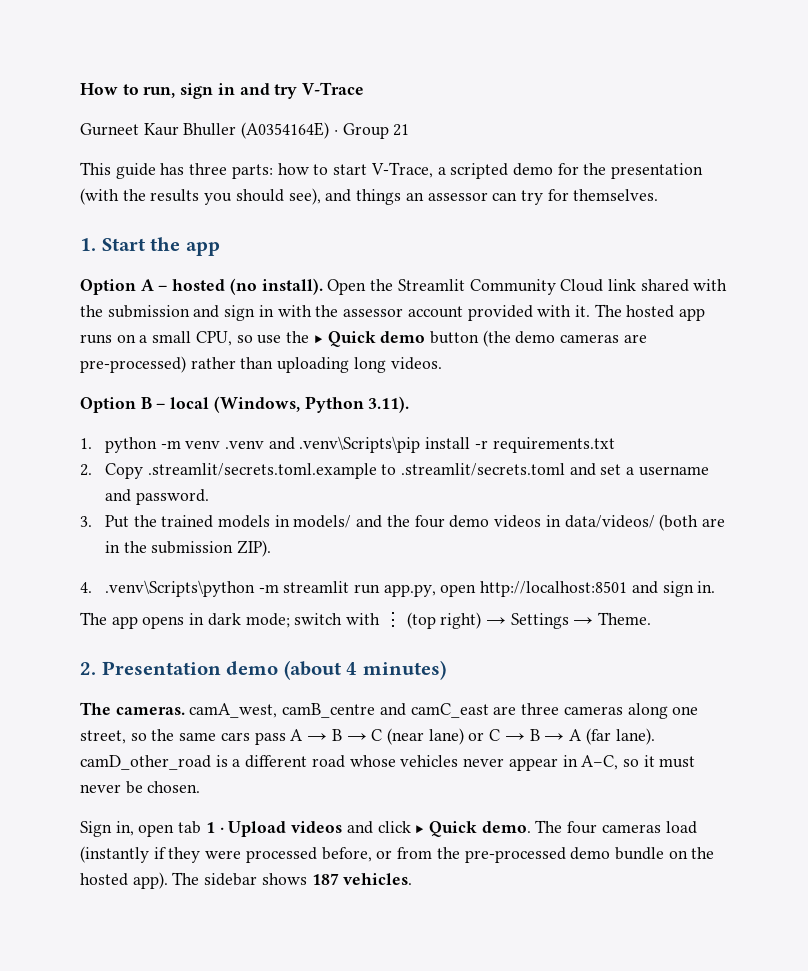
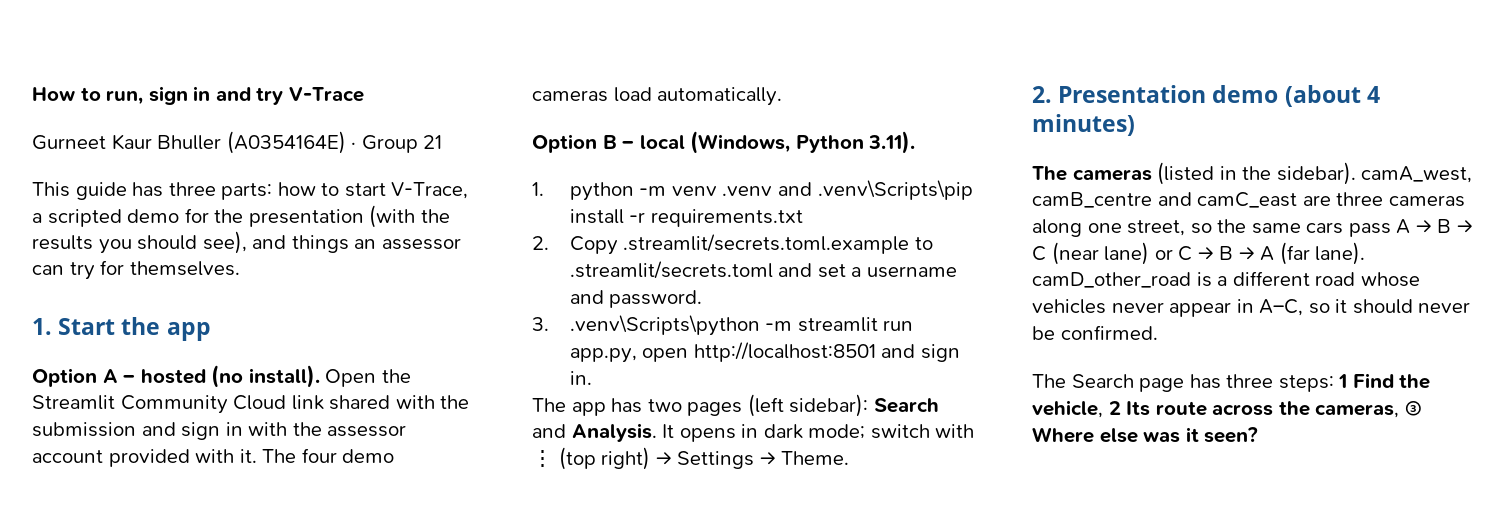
- The hosted app runs on a small CPU, so use the ▶ Quick demo button (the demo cameras are pre-processed) rather than uploading long videos.
+ The four demo cameras load automatically.
- 3. Put the trained models in models/ and the four demo videos in data/videos/ (both are in the submission ZIP).
- 4. .venv\Scripts\python -m streamlit run app.py, open http://localhost:8501 and sign in.
+ 3. .venv\Scripts\python -m streamlit run app.py, open http://localhost:8501 and sign in.
- The app opens in dark mode; switch with ⋮ (top right) → Settings → Theme.
+ The app has two pages (left sidebar): Search and Analysis. It opens in dark mode; switch with ⋮ (top right) → Settings → Theme.
- The cameras. camA_west, camB_centre and camC_east are three cameras along one street, so the same cars pass A → B → C (near lane) or C → B → A (far lane). camD_other_road is a different road whose vehicles never appear in A–C, so it must never be chosen.
- Sign in, open tab 1 · Upload videos and click ▶ Quick demo. The four cameras load (instantly if they were processed before, or from the pre-processed demo bundle on the hosted app). The sidebar shows 187 vehicles.
+ The cameras (listed in the sidebar). camA_west, camB_centre and camC_east are three cameras along one street, so the same cars pass A → B → C (near lane) or C → B → A (far lane). camD_other_road is a different road whose vehicles never appear in A–C, so it should never be confirmed.
+ The Search page has three steps: 1 Find the vehicle, 2 Its route across the cameras, ③ Where else was it seen?

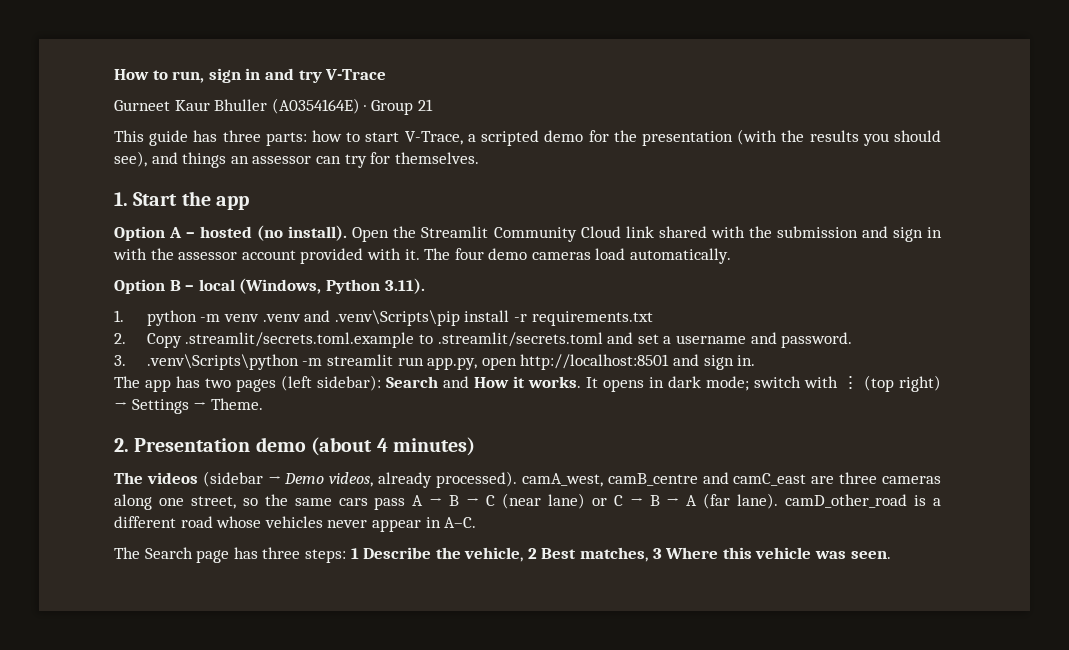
- The app has two pages (left sidebar): Search and Analysis.
+ The app has two pages (left sidebar): Search and How it works.
- The cameras (listed in the sidebar). camA_west, camB_centre and camC_east are three cameras along one street, so the same cars pass A → B → C (near lane) or C → B → A (far lane). camD_other_road is a different road whose vehicles never appear in A–C, so it should never be confirmed.
+ The videos (sidebar → Demo videos, already processed). camA_west, camB_centre and camC_east are three cameras along one street, so the same cars pass A → B → C (near lane) or C → B → A (far lane). camD_other_road is a different road whose vehicles never appear in A–C.
- The Search page has three steps: 1 Find the vehicle, 2 Its route across the cameras, ③ Where else was it seen?
+ The Search page has three steps: 1 Describe the vehicle, 2 Best matches, 3 Where this vehicle was seen.

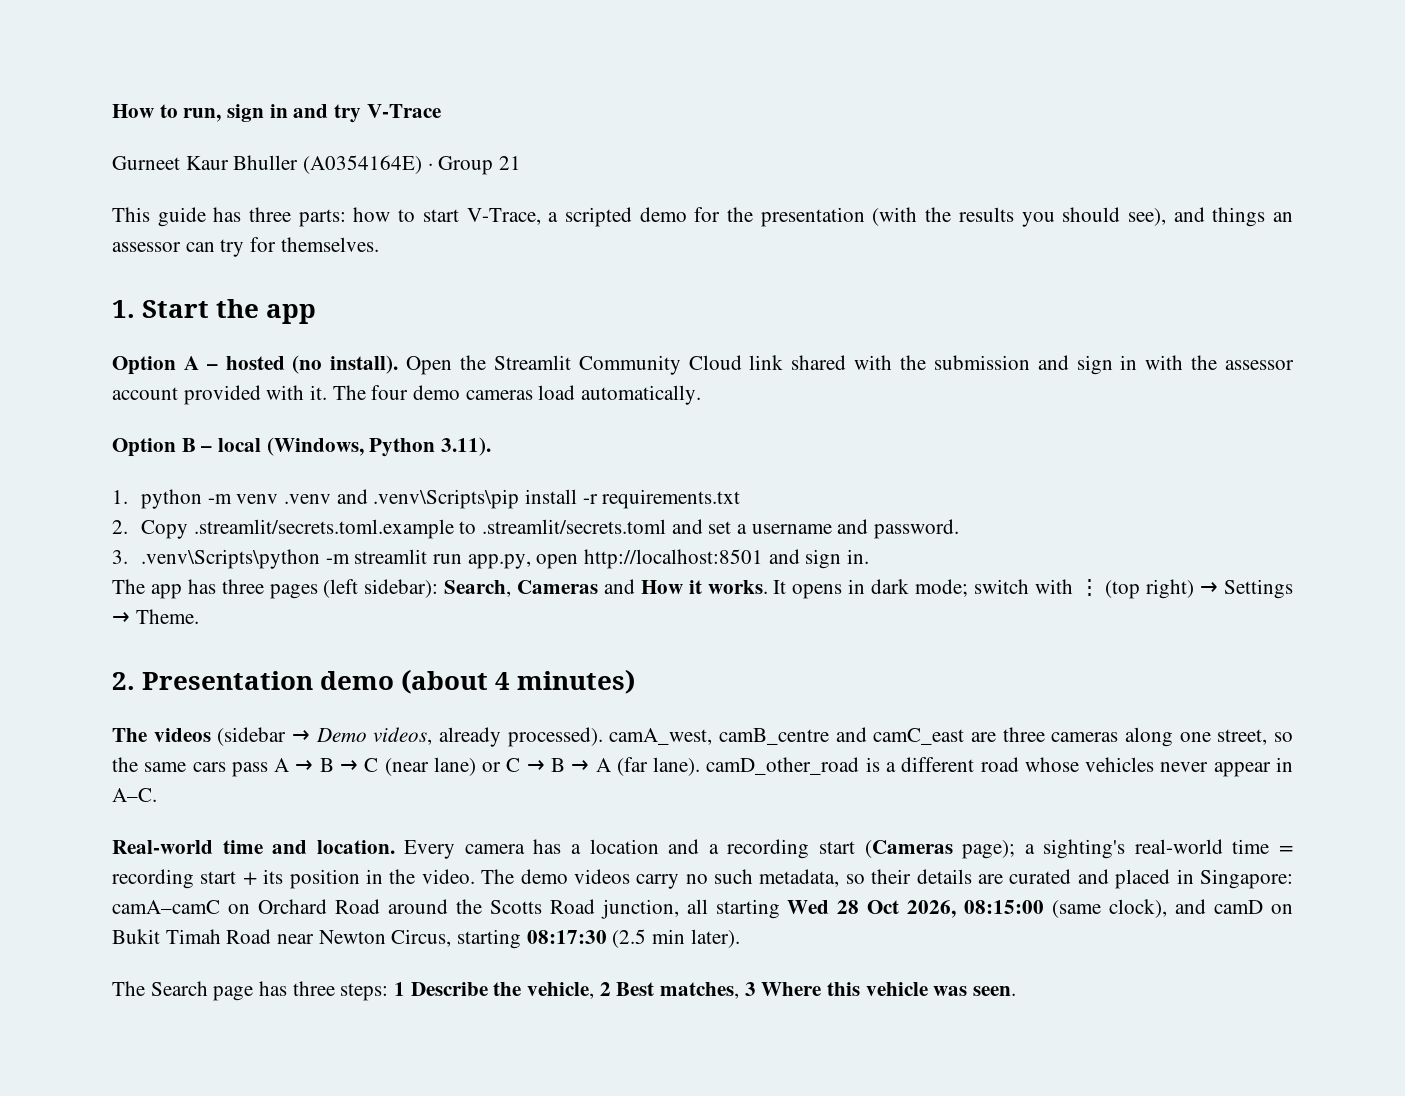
- The app has two pages (left sidebar): Search and How it works.
+ The app has three pages (left sidebar): Search, Cameras and How it works.
+ Real-world time and location. Every camera has a location and a recording start (Cameras page); a sighting's real-world time = recording start + its position in the video. The demo videos carry no such metadata, so their details are curated and placed in Singapore: camA–camC on Orchard Road around the Scotts Road junction, all starting Wed 28 Oct 2026, 08:15:00 (same clock), and camD on Bukit Timah Road near Newton Circus, starting 08:17:30 (2.5 min later).

